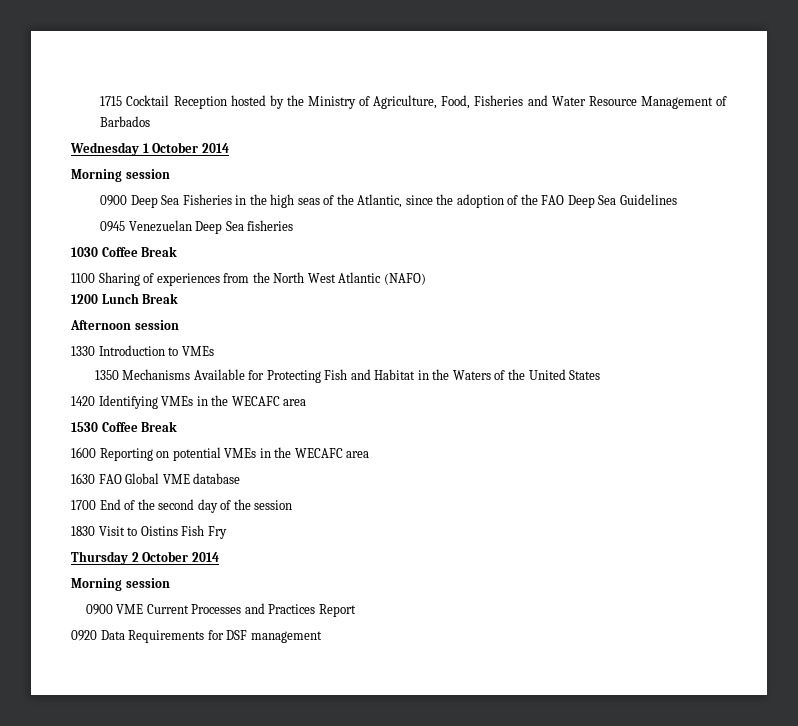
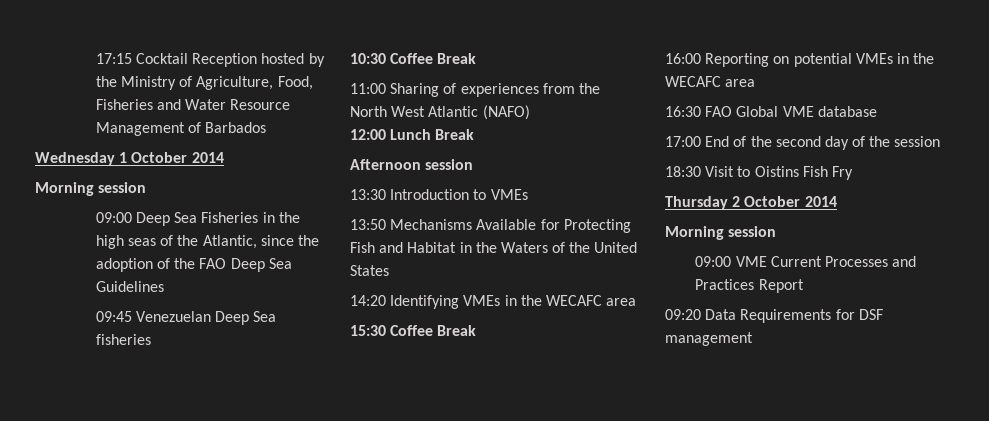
- 1715 Cocktail Reception hosted by the Ministry of Agriculture, Food, Fisheries and Water Resource Management of Barbados
+ 17:15 Cocktail Reception hosted by the Ministry of Agriculture, Food, Fisheries and Water Resource Management of Barbados
- 0900 Deep Sea Fisheries in the high seas of the Atlantic, since the adoption of the FAO Deep Sea Guidelines
+ 09:00 Deep Sea Fisheries in the high seas of the Atlantic, since the adoption of the FAO Deep Sea Guidelines
- 0945 Venezuelan Deep Sea fisheries
+ 09:45 Venezuelan Deep Sea fisheries
- 1030 Coffee Break
- 1100 Sharing of experiences from the North West Atlantic (NAFO)
+ 10:30 Coffee Break
+ 11:00 Sharing of experiences from the North West Atlantic (NAFO)
- 1200 Lunch Break
+ 12:00 Lunch Break
- 1330 Introduction to VMEs
+ 13:30 Introduction to VMEs
- 1350 Mechanisms Available for Protecting Fish and Habitat in the Waters of the United States
+ 13:50 Mechanisms Available for Protecting Fish and Habitat in the Waters of the United States
- 1420 Identifying VMEs in the WECAFC area
+ 14:20 Identifying VMEs in the WECAFC area
- 1530 Coffee Break
- 1600 Reporting on potential VMEs in the WECAFC area
+ 15:30 Coffee Break
+ 16:00 Reporting on potential VMEs in the WECAFC area
- 1630 FAO Global VME database
+ 16:30 FAO Global VME database
- 1700 End of the second day of the session
+ 17:00 End of the second day of the session
- 1830 Visit to Oistins Fish Fry
+ 18:30 Visit to Oistins Fish Fry
- 0900 VME Current Processes and Practices Report
+ 09:00 VME Current Processes and Practices Report
- 0920 Data Requirements for DSF management
+ 09:20 Data Requirements for DSF management

